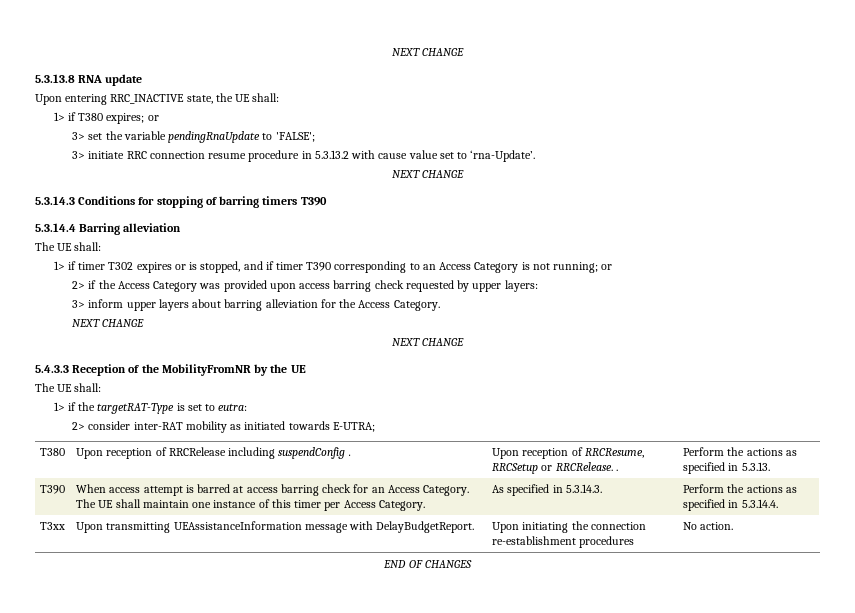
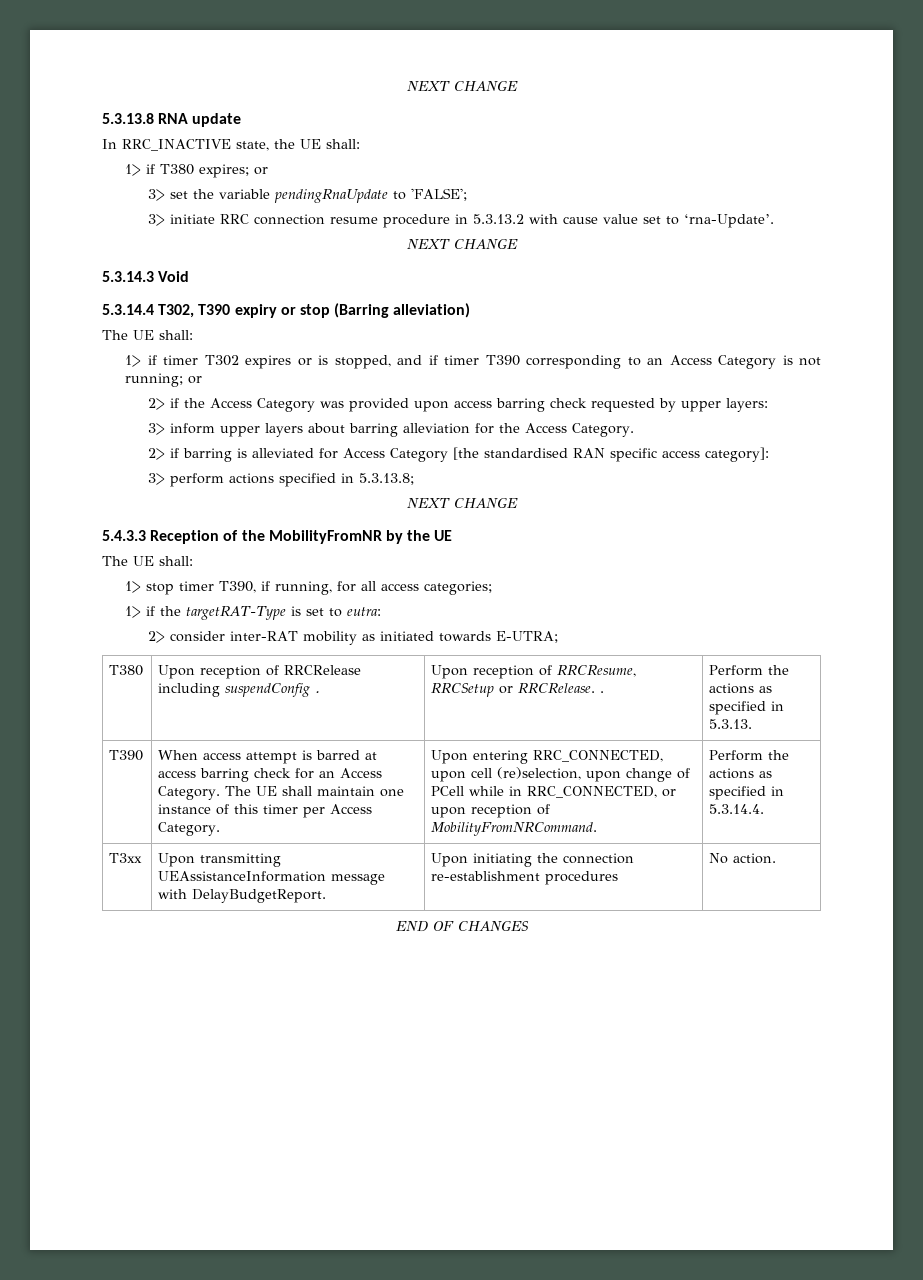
- Upon entering RRC_INACTIVE state, the UE shall:
+ In RRC_INACTIVE state, the UE shall:
- 5.3.14.3 Conditions for stopping of barring timers T390
- 5.3.14.4 Barring alleviation
+ 5.3.14.3 Void
+ 5.3.14.4 T302, T390 expiry or stop (Barring alleviation)
  3> inform upper layers about barring alleviation for the Access Category.
- NEXT CHANGE
+ 2> if barring is alleviated for Access Category [the standardised RAN specific access category]:
+ 3> perform actions specified in 5.3.13.8;
+ 1> stop timer T390, if running, for all access categories;
- As specified in 5.3.14.3.
+ Upon entering RRC_CONNECTED, upon cell (re)selection, upon change of PCell while in RRC_CONNECTED, or upon reception of MobilityFromNRCommand.

